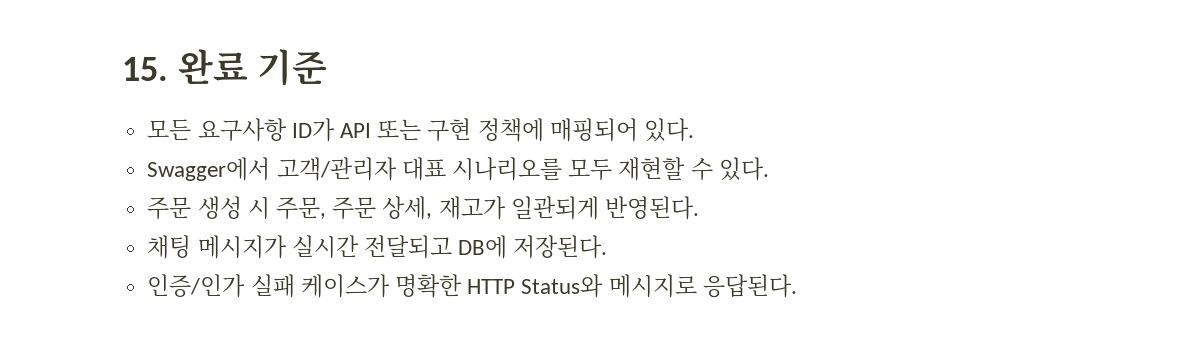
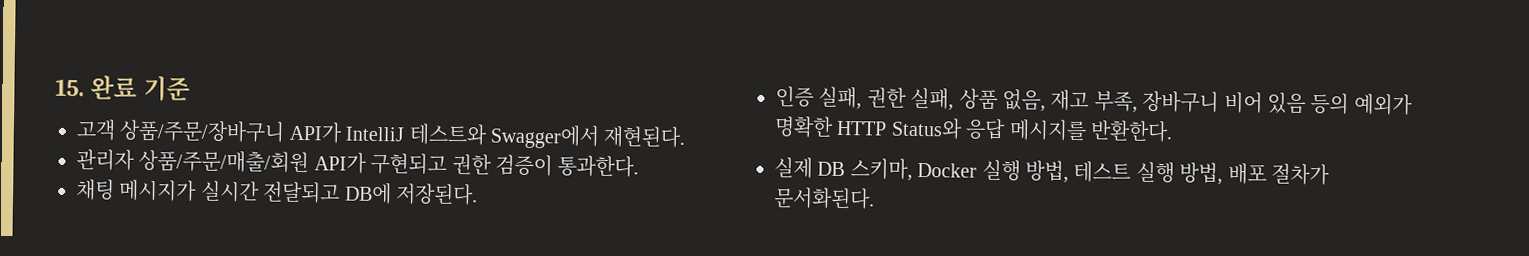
- 모든 요구사항 ID가 API 또는 구현 정책에 매핑되어 있다.
- Swagger에서 고객/관리자 대표 시나리오를 모두 재현할 수 있다.
- 주문 생성 시 주문, 주문 상세, 재고가 일관되게 반영된다.
+ 고객 상품/주문/장바구니 API가 IntelliJ 테스트와 Swagger에서 재현된다.
+ 관리자 상품/주문/매출/회원 API가 구현되고 권한 검증이 통과한다.
- 인증/인가 실패 케이스가 명확한 HTTP Status와 메시지로 응답된다.
+ 인증 실패, 권한 실패, 상품 없음, 재고 부족, 장바구니 비어 있음 등의 예외가 명확한 HTTP Status와 응답 메시지를 반환한다.
+ 실제 DB 스키마, Docker 실행 방법, 테스트 실행 방법, 배포 절차가 문서화된다.

